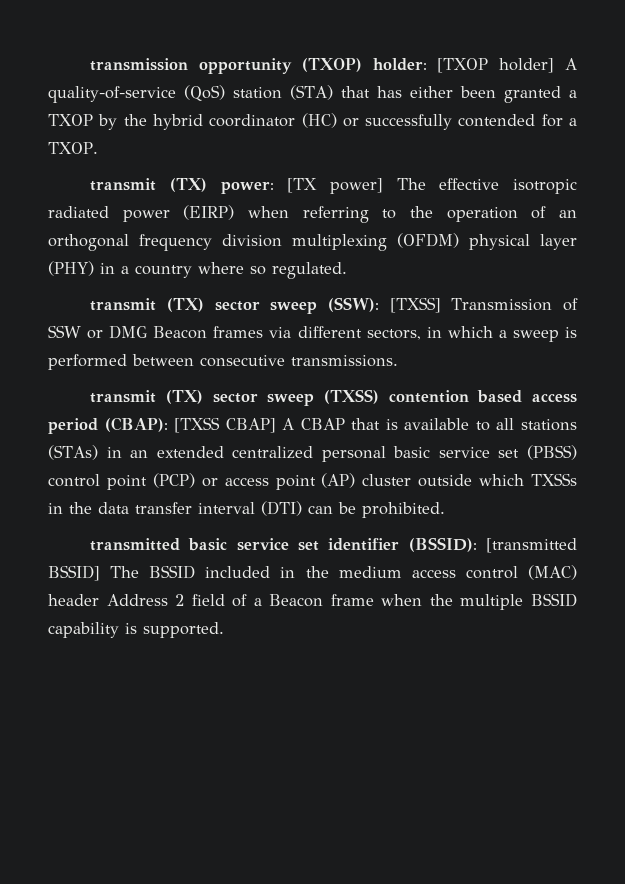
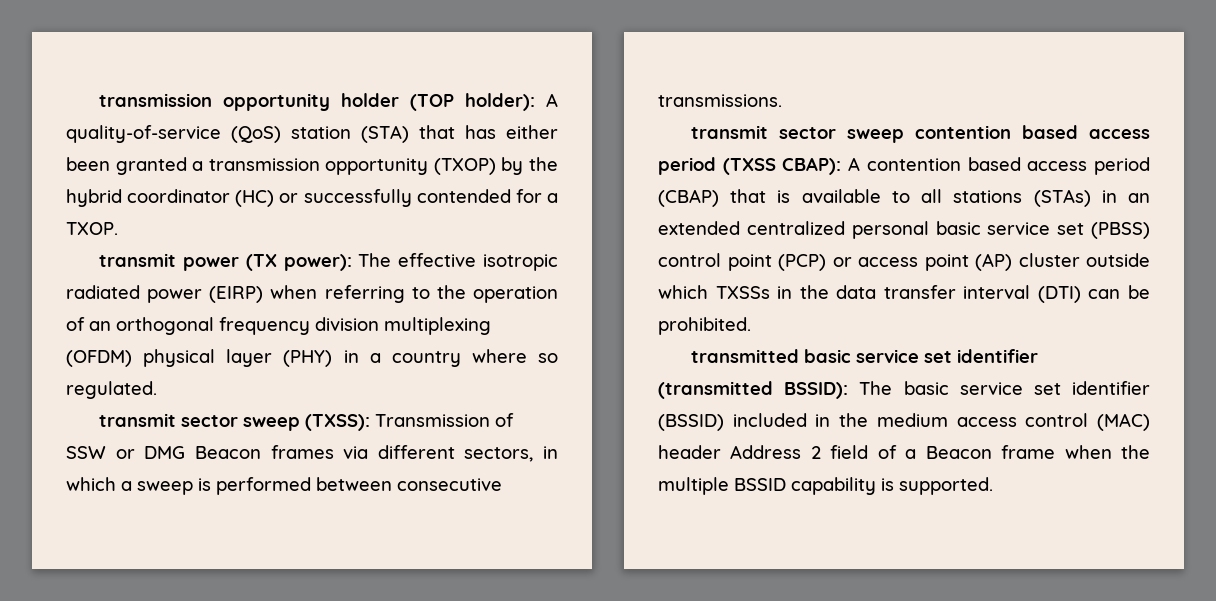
- transmission opportunity (TXOP) holder: [TXOP holder] A quality-of-service (QoS) station (STA) that has either been granted a TXOP by the hybrid coordinator (HC) or successfully contended for a TXOP.
+ transmission opportunity holder (TOP holder): A quality-of-service (QoS) station (STA) that has either been granted a transmission opportunity (TXOP) by the hybrid coordinator (HC) or successfully contended for a TXOP.
- transmit (TX) power: [TX power] The effective isotropic radiated power (EIRP) when referring to the operation of an orthogonal frequency division multiplexing (OFDM) physical layer (PHY) in a country where so regulated.
+ transmit power (TX power): The effective isotropic radiated power (EIRP) when referring to the operation of an orthogonal frequency division multiplexing (OFDM) physical layer (PHY) in a country where so regulated.
- transmit (TX) sector sweep (SSW): [TXSS] Transmission of SSW or DMG Beacon frames via different sectors, in which a sweep is performed between consecutive transmissions.
+ transmit sector sweep (TXSS): Transmission of SSW or DMG Beacon frames via different sectors, in which a sweep is performed between consecutive transmissions.
- transmit (TX) sector sweep (TXSS) contention based access period (CBAP): [TXSS CBAP] A CBAP that is available to all stations (STAs) in an extended centralized personal basic service set (PBSS) control point (PCP) or access point (AP) cluster outside which TXSSs in the data transfer interval (DTI) can be prohibited.
+ transmit sector sweep contention based access period (TXSS CBAP): A contention based access period (CBAP) that is available to all stations (STAs) in an extended centralized personal basic service set (PBSS) control point (PCP) or access point (AP) cluster outside which TXSSs in the data transfer interval (DTI) can be prohibited.
- transmitted basic service set identifier (BSSID): [transmitted BSSID] The BSSID included in the medium access control (MAC) header Address 2 field of a Beacon frame when the multiple BSSID capability is supported.
+ transmitted basic service set identifier (transmitted BSSID): The basic service set identifier (BSSID) included in the medium access control (MAC) header Address 2 field of a Beacon frame when the multiple BSSID capability is supported.

